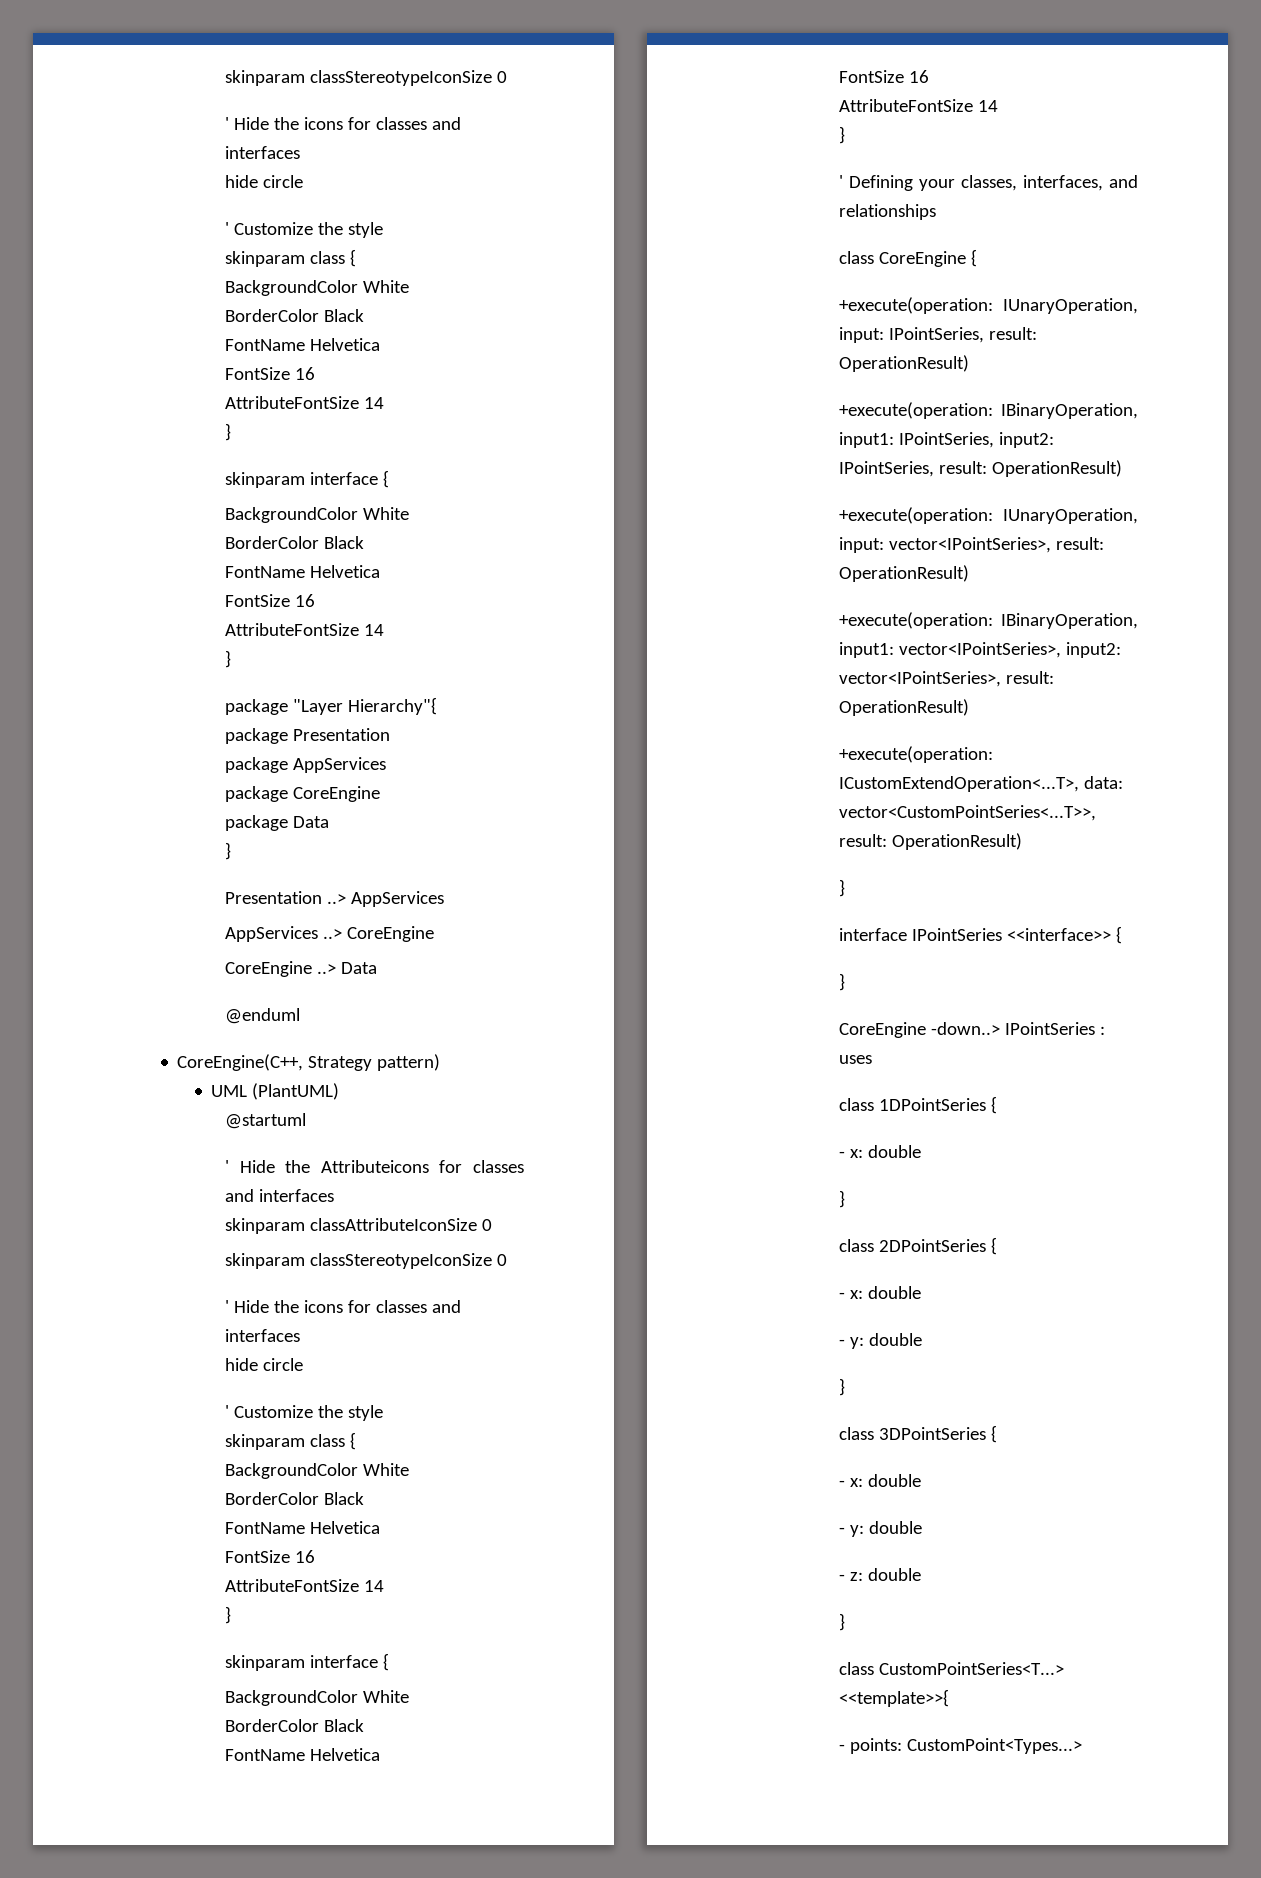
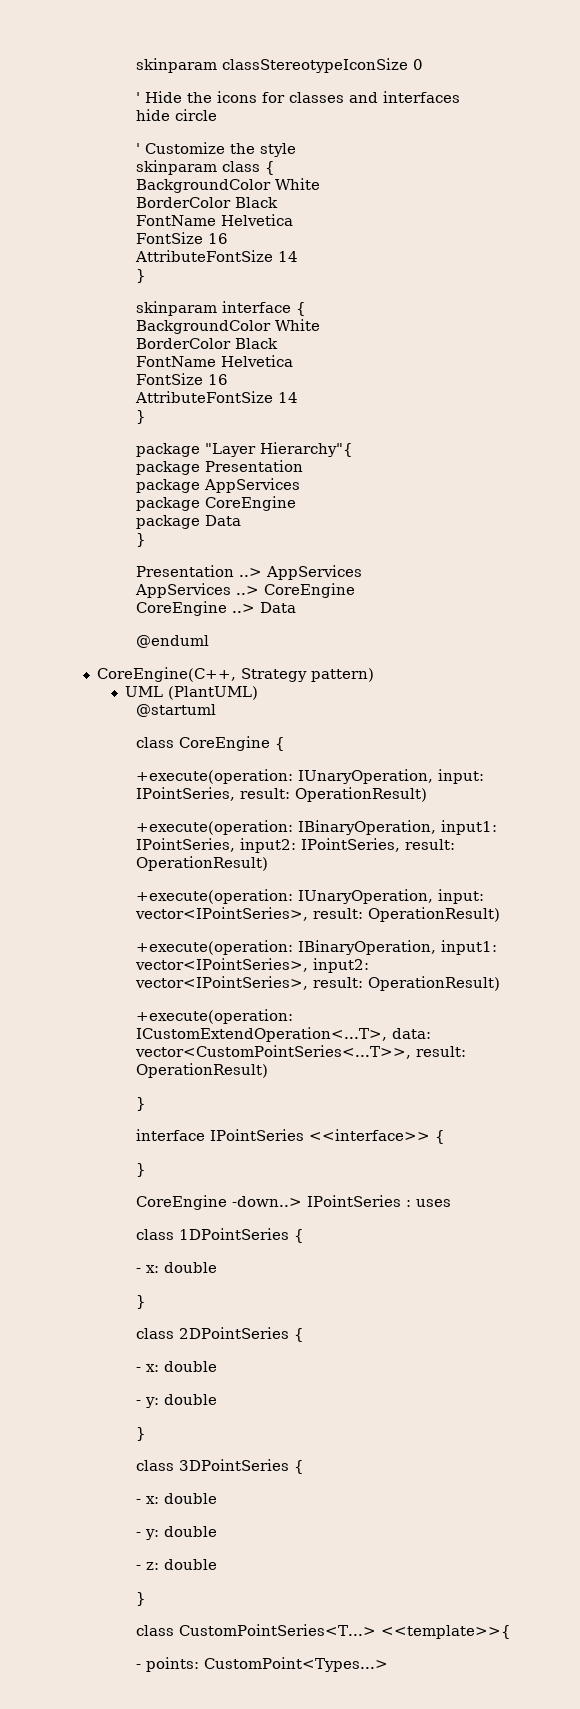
- ' Hide the Attributeicons for classes and interfaces
- skinparam classAttributeIconSize 0
- skinparam classStereotypeIconSize 0
- ' Hide the icons for classes and interfaces
- hide circle
- ' Customize the style
- skinparam class {
- BackgroundColor White
- BorderColor Black
- FontName Helvetica
- FontSize 16
- AttributeFontSize 14
- }
- skinparam interface {
- BackgroundColor White
- BorderColor Black
- FontName Helvetica
- FontSize 16
- AttributeFontSize 14
- }
- ' Defining your classes, interfaces, and relationships

